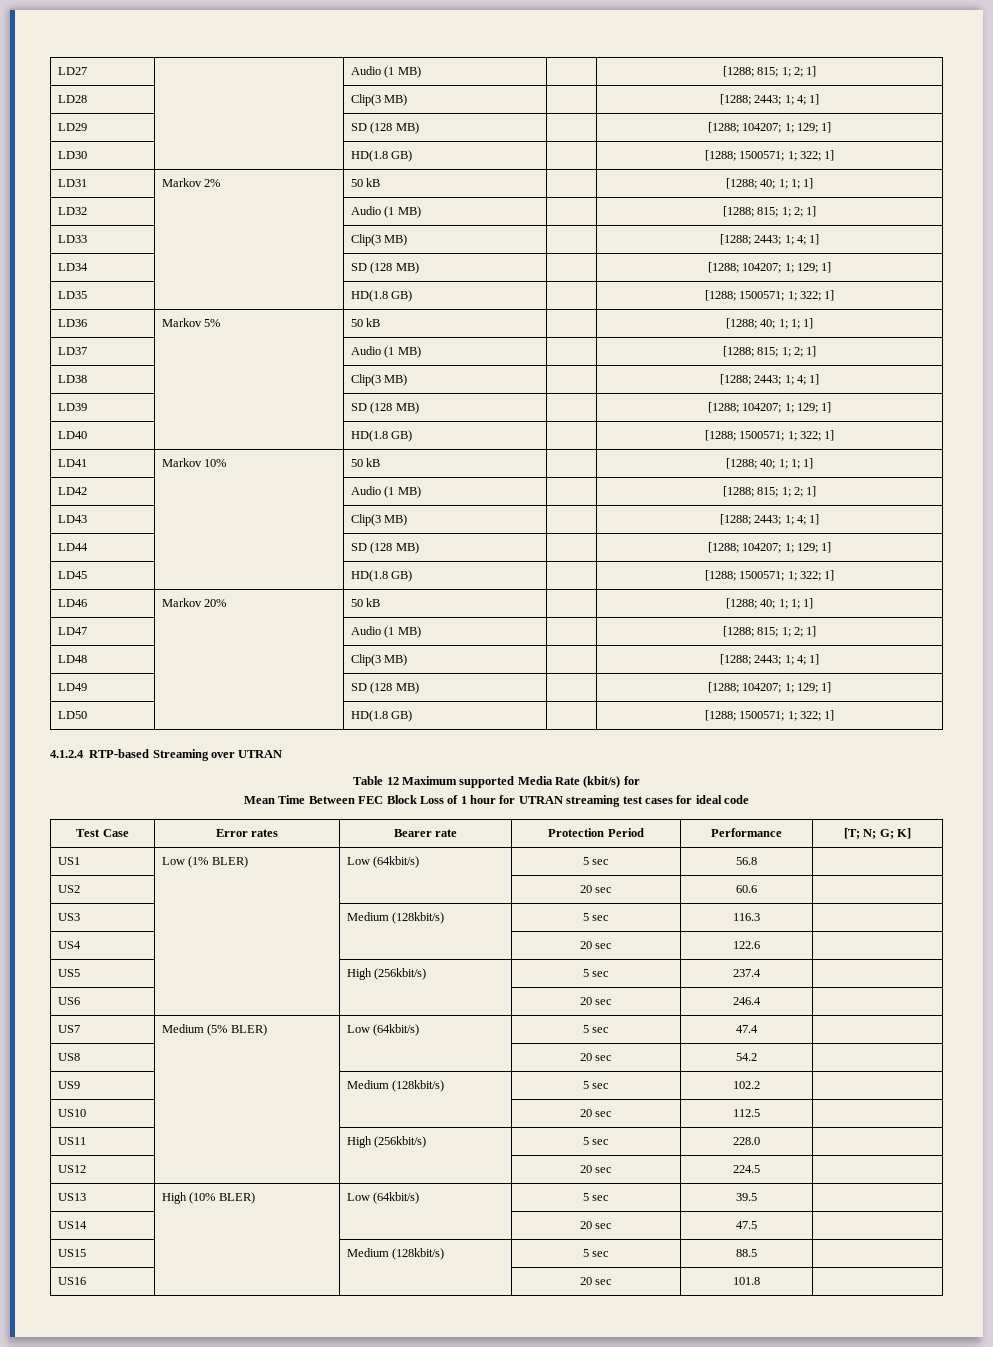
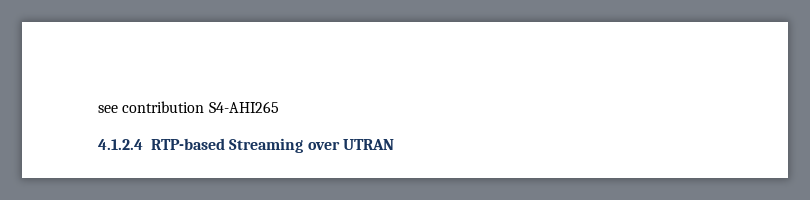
- LD27 | | Audio (1 MB) | | [1288; 815; 1; 2; 1]
- LD28 | | Clip(3 MB) | | [1288; 2443; 1; 4; 1]
- LD29 | | SD (128 MB) | | [1288; 104207; 1; 129; 1]
- LD30 | | HD(1.8 GB) | | [1288; 1500571; 1; 322; 1]
- LD31 | Markov 2% | 50 kB | | [1288; 40; 1; 1; 1]
- LD32 | | Audio (1 MB) | | [1288; 815; 1; 2; 1]
- LD33 | | Clip(3 MB) | | [1288; 2443; 1; 4; 1]
- LD34 | | SD (128 MB) | | [1288; 104207; 1; 129; 1]
- LD35 | | HD(1.8 GB) | | [1288; 1500571; 1; 322; 1]
- LD36 | Markov 5% | 50 kB | | [1288; 40; 1; 1; 1]
- LD37 | | Audio (1 MB) | | [1288; 815; 1; 2; 1]
- LD38 | | Clip(3 MB) | | [1288; 2443; 1; 4; 1]
- LD39 | | SD (128 MB) | | [1288; 104207; 1; 129; 1]
- LD40 | | HD(1.8 GB) | | [1288; 1500571; 1; 322; 1]
- LD41 | Markov 10% | 50 kB | | [1288; 40; 1; 1; 1]
- LD42 | | Audio (1 MB) | | [1288; 815; 1; 2; 1]
- LD43 | | Clip(3 MB) | | [1288; 2443; 1; 4; 1]
- LD44 | | SD (128 MB) | | [1288; 104207; 1; 129; 1]
- LD45 | | HD(1.8 GB) | | [1288; 1500571; 1; 322; 1]
- LD46 | Markov 20% | 50 kB | | [1288; 40; 1; 1; 1]
- LD47 | | Audio (1 MB) | | [1288; 815; 1; 2; 1]
- LD48 | | Clip(3 MB) | | [1288; 2443; 1; 4; 1]
- LD49 | | SD (128 MB) | | [1288; 104207; 1; 129; 1]
- LD50 | | HD(1.8 GB) | | [1288; 1500571; 1; 322; 1]
+ see contribution S4-AHI265
- Table 12 Maximum supported Media Rate (kbit/s) for
- Mean Time Between FEC Block Loss of 1 hour for UTRAN streaming test cases for ideal code
- Test Case | Error rates | Bearer rate | Protection Period | Performance | [T; N; G; K]
- US1 | Low (1% BLER) | Low (64kbit/s) | 5 sec | 56.8 |
- US2 | | | 20 sec | 60.6 |
- US3 | | Medium (128kbit/s) | 5 sec | 116.3 |
- US4 | | | 20 sec | 122.6 |
- US5 | | High (256kbit/s) | 5 sec | 237.4 |
- US6 | | | 20 sec | 246.4 |
- US7 | Medium (5% BLER) | Low (64kbit/s) | 5 sec | 47.4 |
- US8 | | | 20 sec | 54.2 |
- US9 | | Medium (128kbit/s) | 5 sec | 102.2 |
- US10 | | | 20 sec | 112.5 |
- US11 | | High (256kbit/s) | 5 sec | 228.0 |
- US12 | | | 20 sec | 224.5 |
- US13 | High (10% BLER) | Low (64kbit/s) | 5 sec | 39.5 |
- US14 | | | 20 sec | 47.5 |
- US15 | | Medium (128kbit/s) | 5 sec | 88.5 |
- US16 | | | 20 sec | 101.8 |

